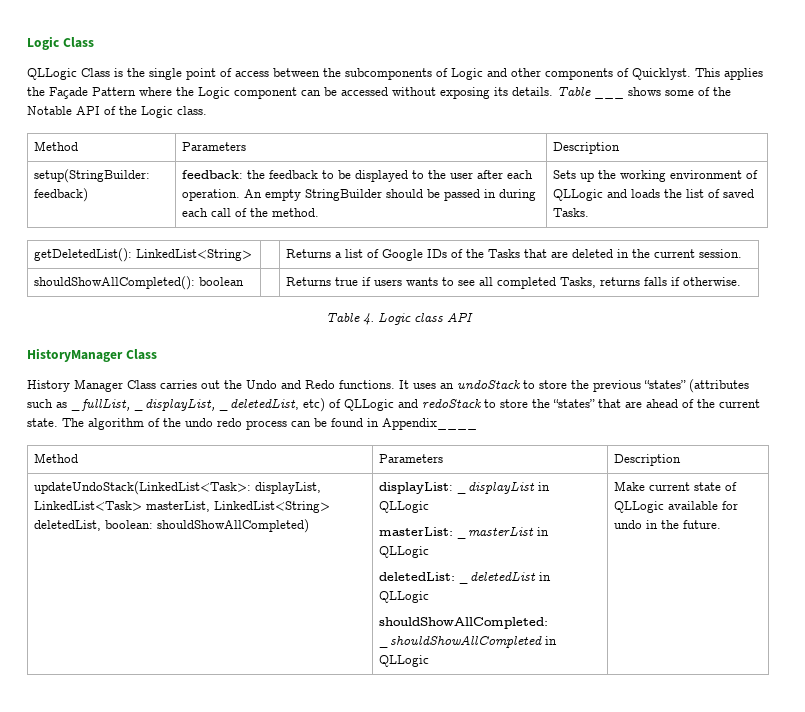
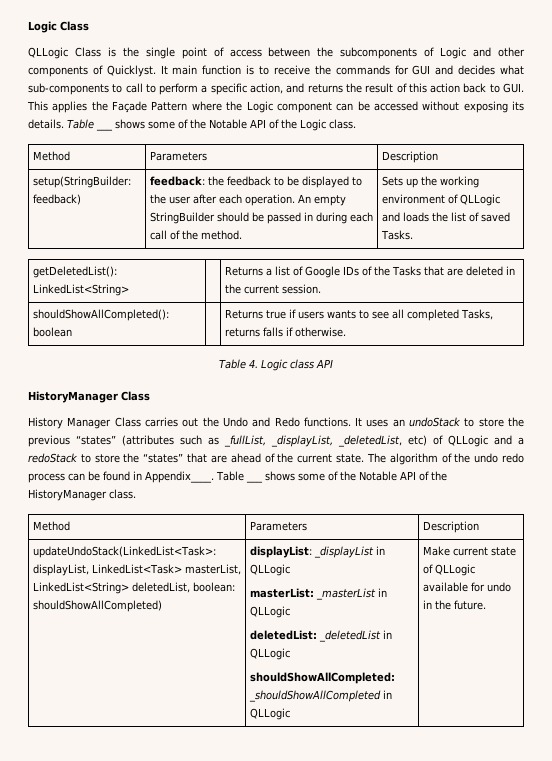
- This applies the Façade Pattern where the Logic component can be accessed without exposing its details.
+ It main function is to receive the commands for GUI and decides what sub-components to call to perform a specific action, and returns the result of this action back to GUI. This applies the Façade Pattern where the Logic component can be accessed without exposing its details.
- It uses an undoStack to store the previous “states” (attributes such as _fullList, _displayList, _deletedList, etc) of QLLogic and redoStack to store the “states” that are ahead of the current state.
+ It uses an undoStack to store the previous “states” (attributes such as _fullList, _displayList, _deletedList, etc) of QLLogic and a redoStack to store the “states” that are ahead of the current state.
- The algorithm of the undo redo process can be found in Appendix____
+ The algorithm of the undo redo process can be found in Appendix____. Table ___ shows some of the Notable API of the HistoryManager class.

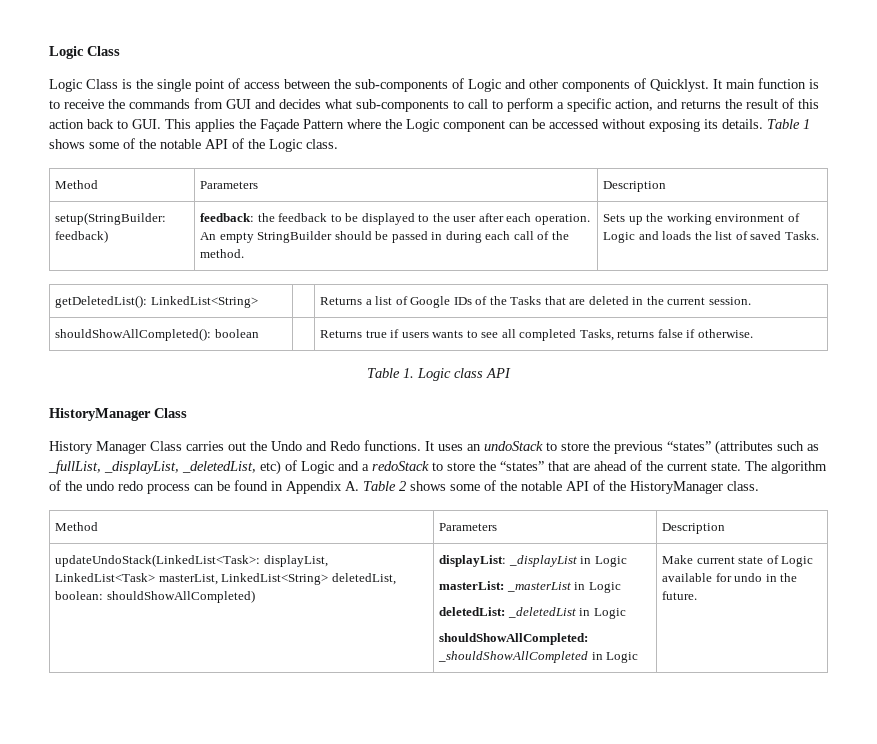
- QLLogic Class is the single point of access between the subcomponents of Logic and other components of Quicklyst.
+ Logic Class is the single point of access between the sub-components of Logic and other components of Quicklyst.
- It main function is to receive the commands for GUI and decides what sub-components to call to perform a specific action, and returns the result of this action back to GUI. This applies the Façade Pattern where the Logic component can be accessed without exposing its details.
+ It main function is to receive the commands from GUI and decides what sub-components to call to perform a specific action, and returns the result of this action back to GUI. This applies the Façade Pattern where the Logic component can be accessed without exposing its details.
- Table ___ shows some of the Notable API of the Logic class.
+ Table 1 shows some of the notable API of the Logic class.
- Sets up the working environment of QLLogic and loads the list of saved Tasks.
+ Sets up the working environment of Logic and loads the list of saved Tasks.
- shouldShowAllCompleted(): boolean | | Returns true if users wants to see all completed Tasks, returns falls if otherwise.
+ shouldShowAllCompleted(): boolean | | Returns true if users wants to see all completed Tasks, returns false if otherwise.
- Table 4. Logic class API
+ Table 1. Logic class API
- It uses an undoStack to store the previous “states” (attributes such as _fullList, _displayList, _deletedList, etc) of QLLogic and a redoStack to store the “states” that are ahead of the current state.
+ It uses an undoStack to store the previous “states” (attributes such as _fullList, _displayList, _deletedList, etc) of Logic and a redoStack to store the “states” that are ahead of the current state.
- The algorithm of the undo redo process can be found in Appendix____. Table ___ shows some of the Notable API of the HistoryManager class.
+ The algorithm of the undo redo process can be found in Appendix A. Table 2 shows some of the notable API of the HistoryManager class.
- updateUndoStack(LinkedList<Task>: displayList, LinkedList<Task> masterList, LinkedList<String> deletedList, boolean: shouldShowAllCompleted) | displayList: _displayList in QLLogic
- masterList: _masterList in QLLogic
- deletedList: _deletedList in QLLogic
- shouldShowAllCompleted: _shouldShowAllCompleted in QLLogic | Make current state of QLLogic available for undo in the future.
+ updateUndoStack(LinkedList<Task>: displayList, LinkedList<Task> masterList, LinkedList<String> deletedList, boolean: shouldShowAllCompleted) | displayList: _displayList in Logic
+ masterList: _masterList in Logic
+ deletedList: _deletedList in Logic
+ shouldShowAllCompleted: _shouldShowAllCompleted in Logic | Make current state of Logic available for undo in the future.

